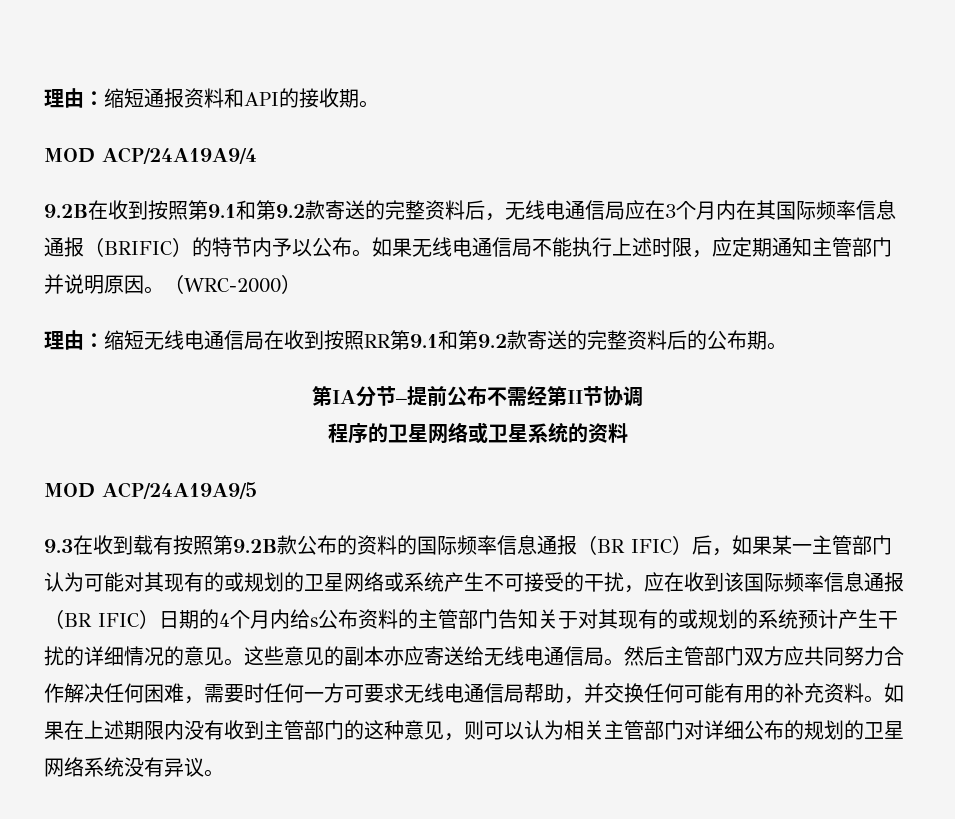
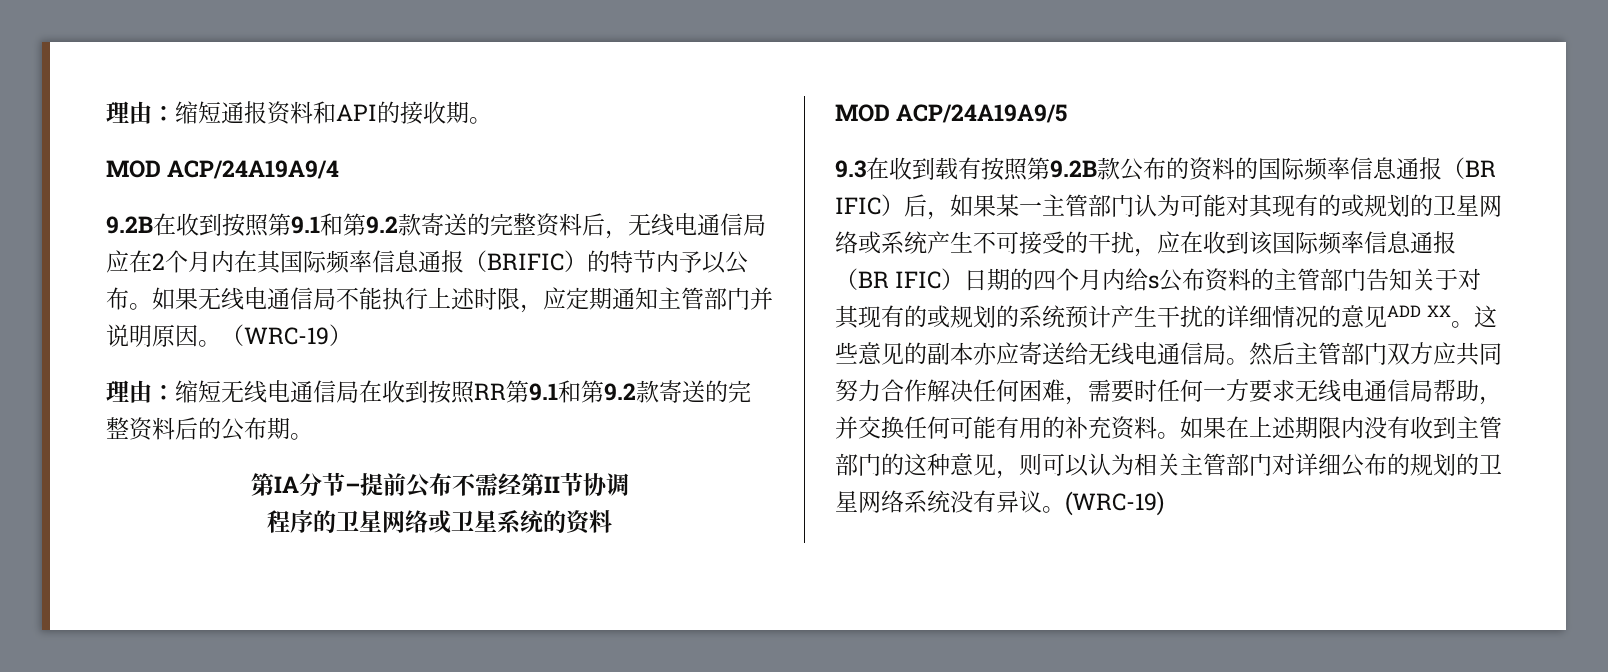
- 9.2B在收到按照第9.1和第9.2款寄送的完整资料后，无线电通信局应在3个月内在其国际频率信息通报（BRIFIC）的特节内予以公布。
+ 9.2B在收到按照第9.1和第9.2款寄送的完整资料后，无线电通信局应在2个月内在其国际频率信息通报（BRIFIC）的特节内予以公布。
- （WRC-2000）
+ （WRC-19）
- 9.3在收到载有按照第9.2B款公布的资料的国际频率信息通报（BR IFIC）后，如果某一主管部门认为可能对其现有的或规划的卫星网络或系统产生不可接受的干扰，应在收到该国际频率信息通报（BR IFIC）日期的4个月内给s公布资料的主管部门告知关于对其现有的或规划的系统预计产生干扰的详细情况的意见。
+ 9.3在收到载有按照第9.2B款公布的资料的国际频率信息通报（BR IFIC）后，如果某一主管部门认为可能对其现有的或规划的卫星网络或系统产生不可接受的干扰，应在收到该国际频率信息通报（BR IFIC）日期的四个月内给s公布资料的主管部门告知关于对其现有的或规划的系统预计产生干扰的详细情况的意见ADD XX。
- 然后主管部门双方应共同努力合作解决任何困难，需要时任何一方可要求无线电通信局帮助，并交换任何可能有用的补充资料。
+ 然后主管部门双方应共同努力合作解决任何困难，需要时任何一方要求无线电通信局帮助，并交换任何可能有用的补充资料。
+ (WRC-19)

